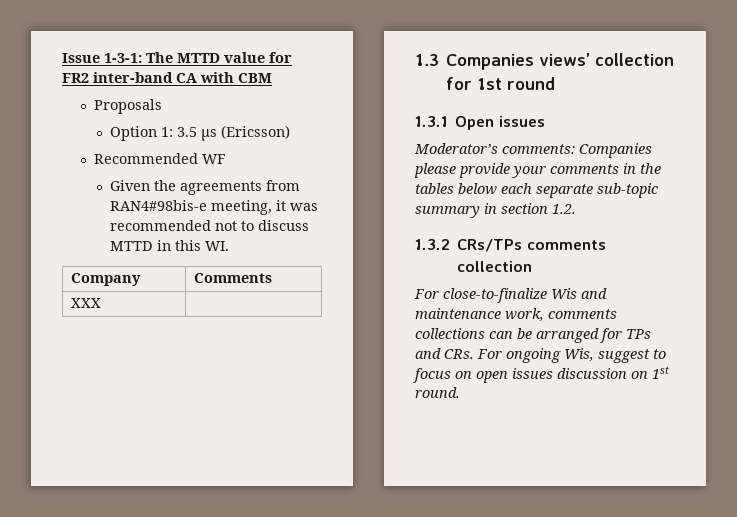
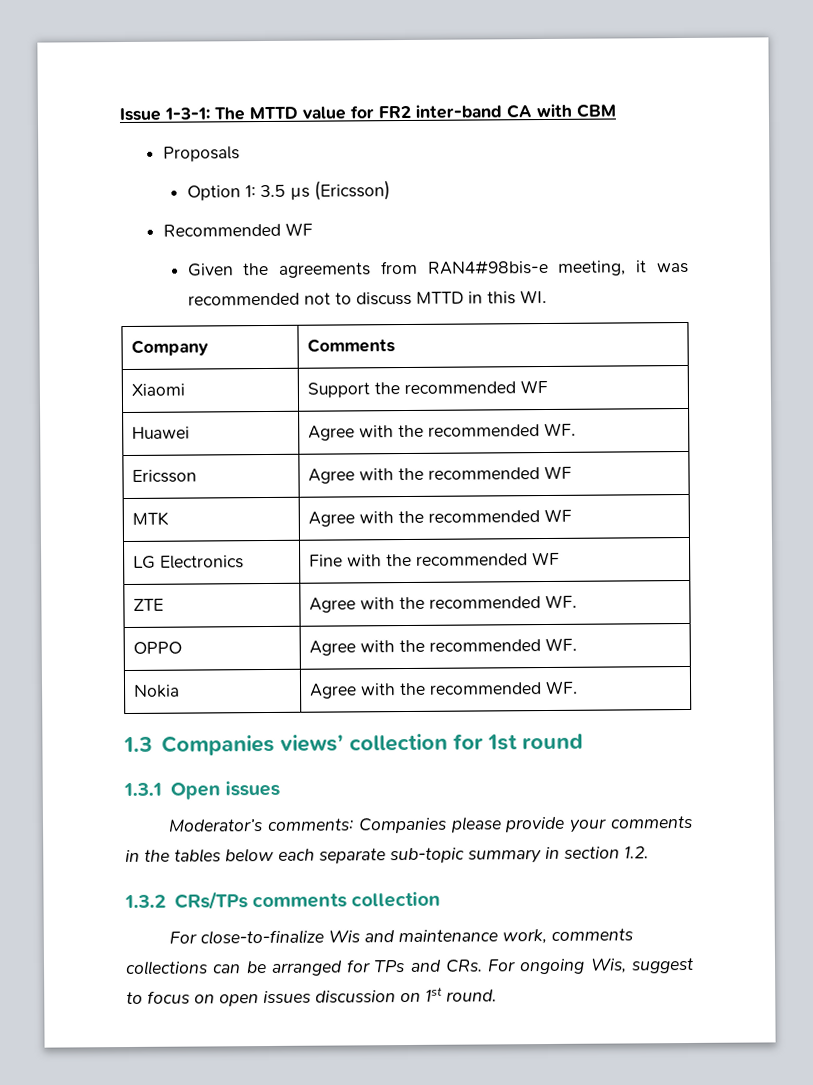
- XXX |
+ Xiaomi | Support the recommended WF
+ Huawei | Agree with the recommended WF.
+ Ericsson | Agree with the recommended WF
+ MTK | Agree with the recommended WF
+ LG Electronics | Fine with the recommended WF
+ ZTE | Agree with the recommended WF.
+ OPPO | Agree with the recommended WF.
+ Nokia | Agree with the recommended WF.

